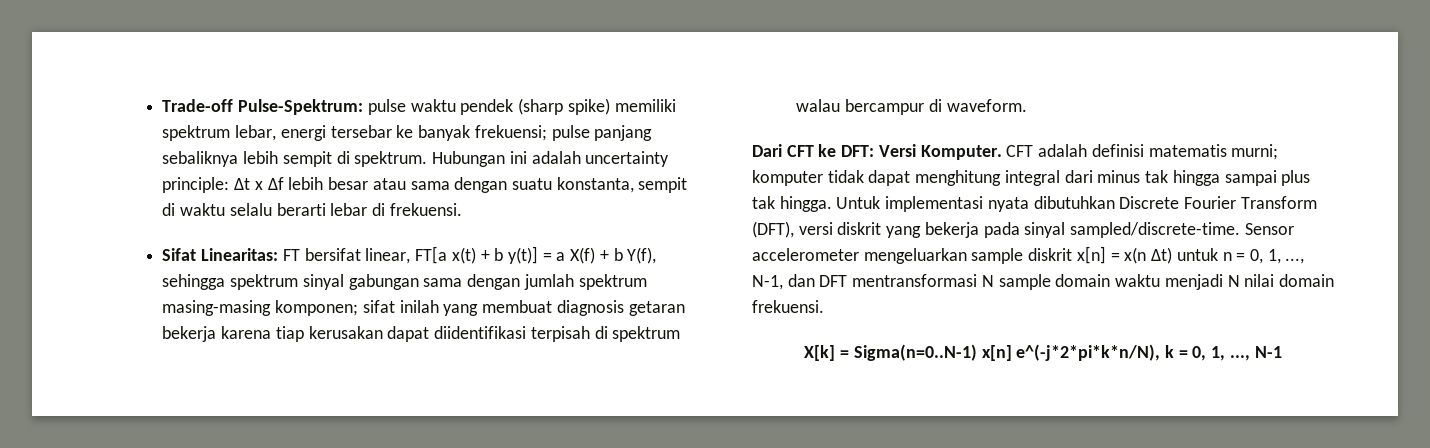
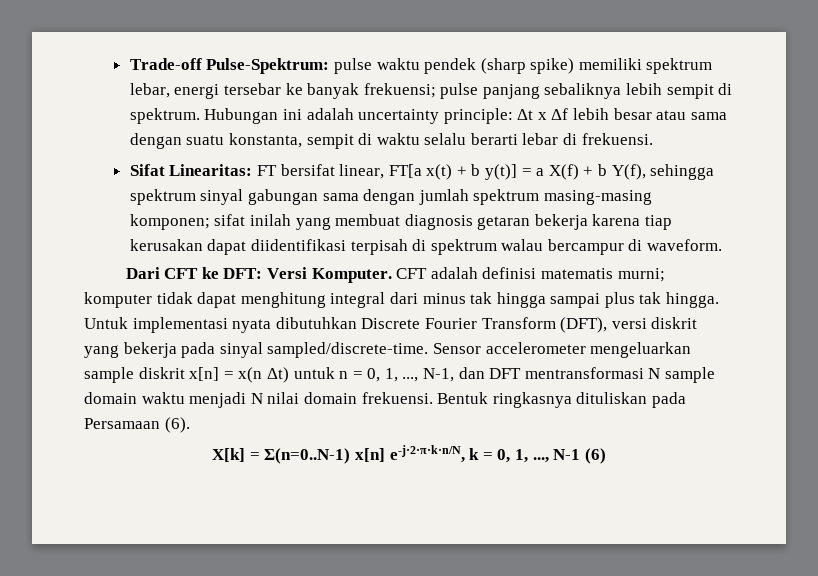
+ Bentuk ringkasnya dituliskan pada Persamaan (6).
- X[k] = Sigma(n=0..N-1) x[n] e^(-j*2*pi*k*n/N), k = 0, 1, ..., N-1
+ X[k] = Σ(n=0..N-1) x[n] e-j·2·π·k·n/N, k = 0, 1, ..., N-1 (6)

